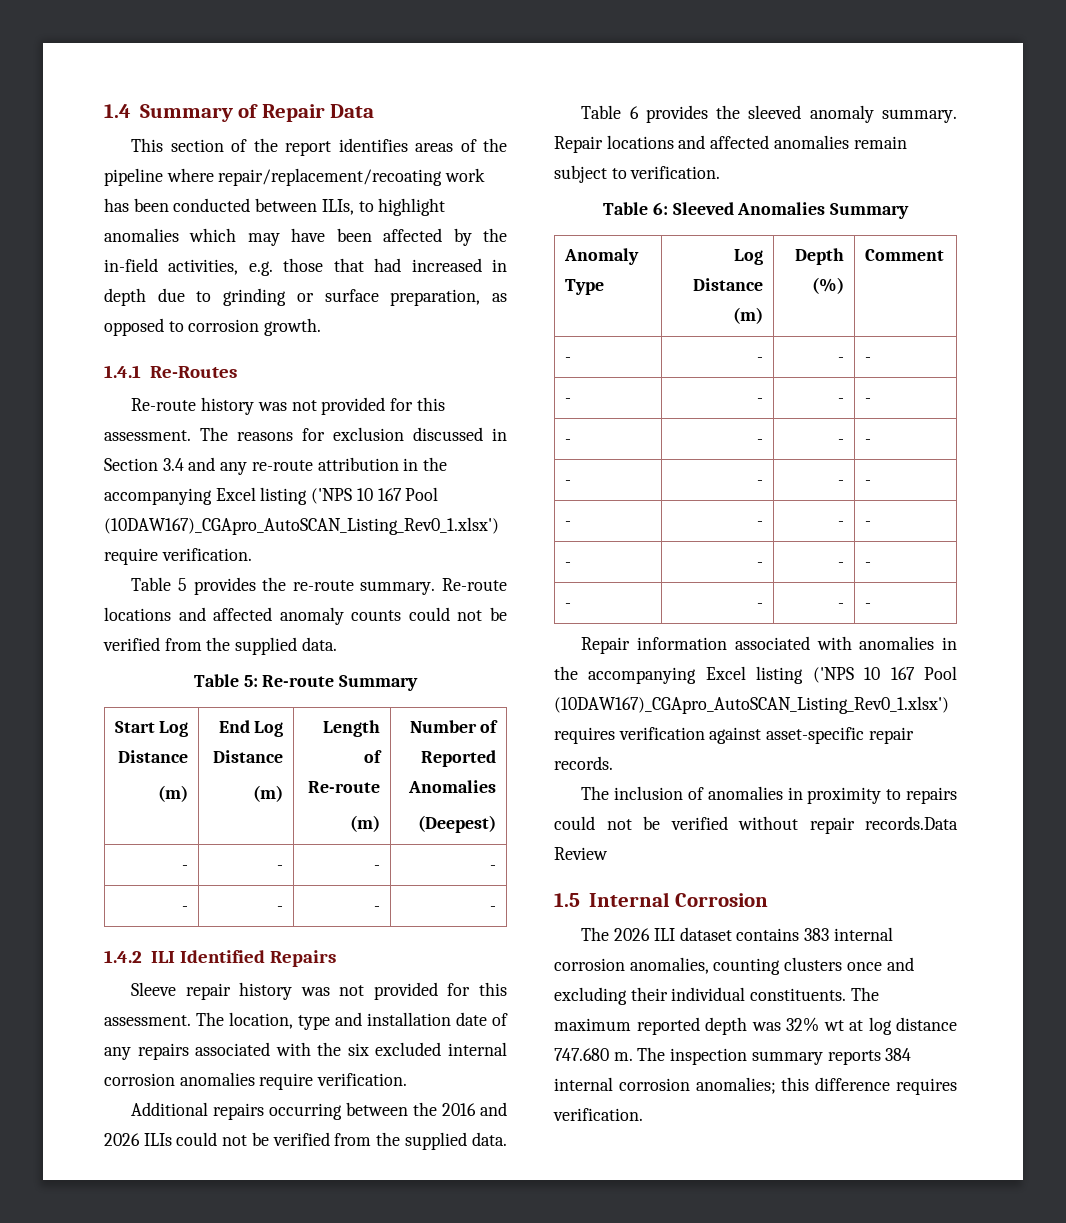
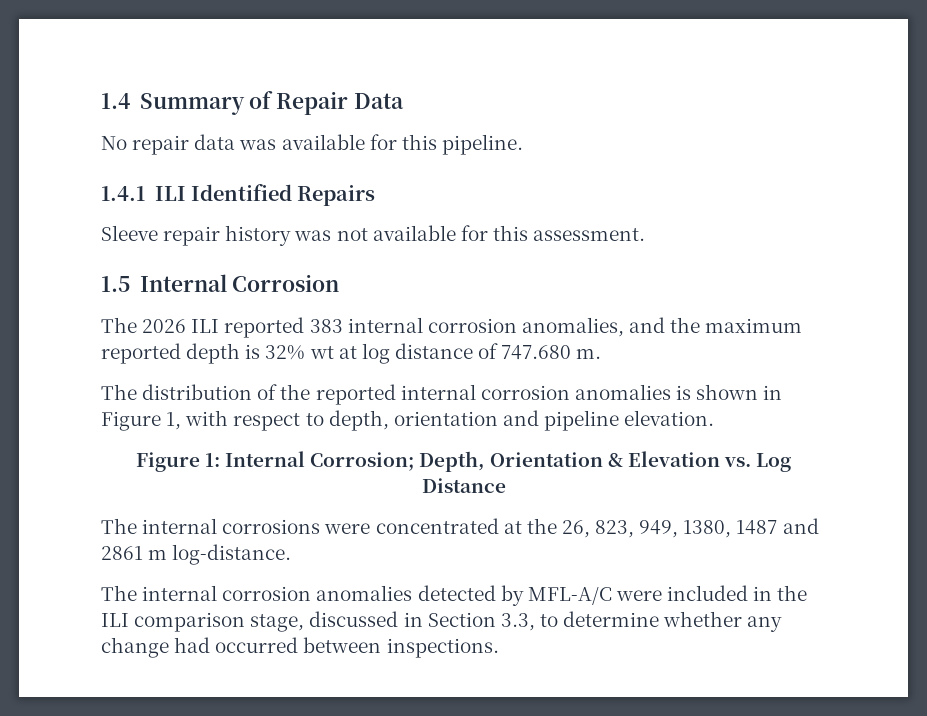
- This section of the report identifies areas of the pipeline where repair/replacement/recoating work has been conducted between ILIs, to highlight anomalies which may have been affected by the in-field activities, e.g. those that had increased in depth due to grinding or surface preparation, as opposed to corrosion growth.
- 1.4.1 Re-Routes
- Re-route history was not provided for this assessment. The reasons for exclusion discussed in Section 3.4 and any re-route attribution in the accompanying Excel listing ('NPS 10 167 Pool (10DAW167)_CGApro_AutoSCAN_Listing_Rev0_1.xlsx') require verification.
- Table 5 provides the re-route summary. Re-route locations and affected anomaly counts could not be verified from the supplied data.
- Table 5: Re-route Summary
- Start Log Distance
- (m) | End Log Distance
- (m) | Length of Re-route
- (m) | Number of Reported Anomalies
- (Deepest)
- - | - | - | -
- - | - | - | -
- 1.4.2 ILI Identified Repairs
+ No repair data was available for this pipeline.
+ 1.4.1 ILI Identified Repairs
- Sleeve repair history was not provided for this assessment. The location, type and installation date of any repairs associated with the six excluded internal corrosion anomalies require verification.
- Additional repairs occurring between the 2016 and 2026 ILIs could not be verified from the supplied data.
- Table 6 provides the sleeved anomaly summary. Repair locations and affected anomalies remain subject to verification.
- Table 6: Sleeved Anomalies Summary
- Anomaly Type | Log Distance (m) | Depth (%) | Comment
- - | - | - | -
- - | - | - | -
- - | - | - | -
- - | - | - | -
- - | - | - | -
- - | - | - | -
- - | - | - | -
- Repair information associated with anomalies in the accompanying Excel listing ('NPS 10 167 Pool (10DAW167)_CGApro_AutoSCAN_Listing_Rev0_1.xlsx') requires verification against asset-specific repair records.
- The inclusion of anomalies in proximity to repairs could not be verified without repair records.Data Review
+ Sleeve repair history was not available for this assessment.
- The 2026 ILI dataset contains 383 internal corrosion anomalies, counting clusters once and excluding their individual constituents. The maximum reported depth was 32% wt at log distance 747.680 m. The inspection summary reports 384 internal corrosion anomalies; this difference requires verification.
+ The 2026 ILI reported 383 internal corrosion anomalies, and the maximum reported depth is 32% wt at log distance of 747.680 m.
+ The distribution of the reported internal corrosion anomalies is shown in Figure 1, with respect to depth, orientation and pipeline elevation.
+ Figure 1: Internal Corrosion; Depth, Orientation & Elevation vs. Log Distance
+ The internal corrosions were concentrated at the 26, 823, 949, 1380, 1487 and 2861 m log-distance.
+ The internal corrosion anomalies detected by MFL-A/C were included in the ILI comparison stage, discussed in Section 3.3, to determine whether any change had occurred between inspections.

